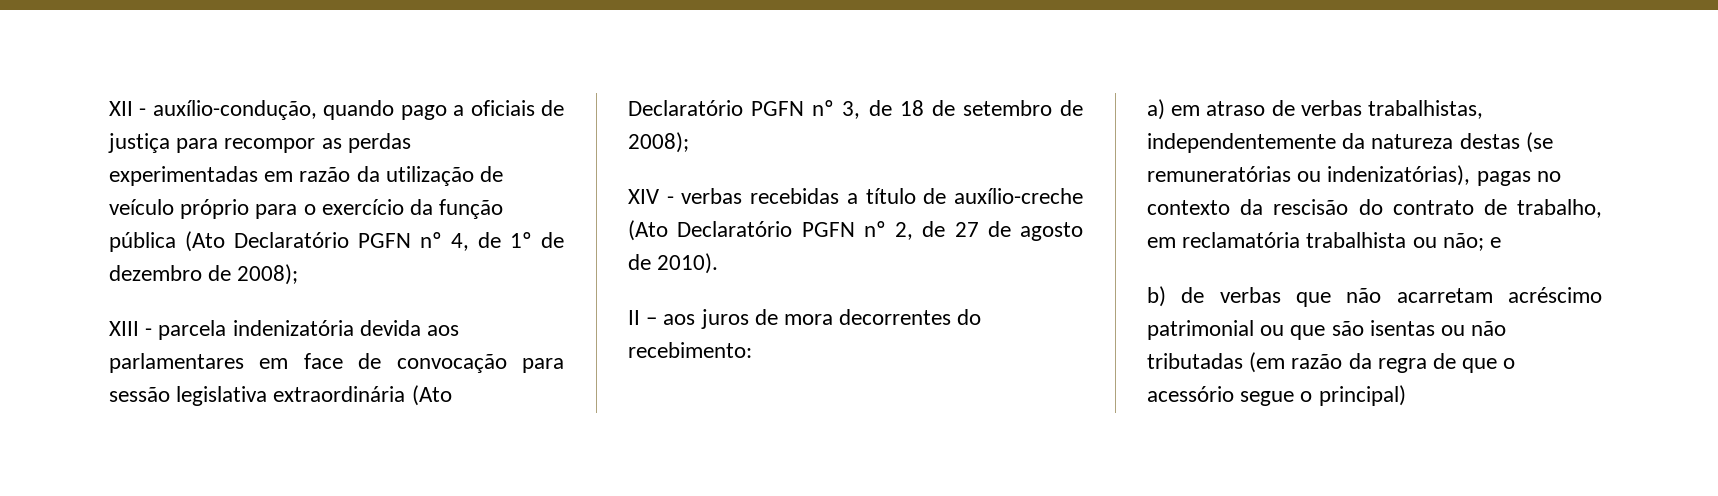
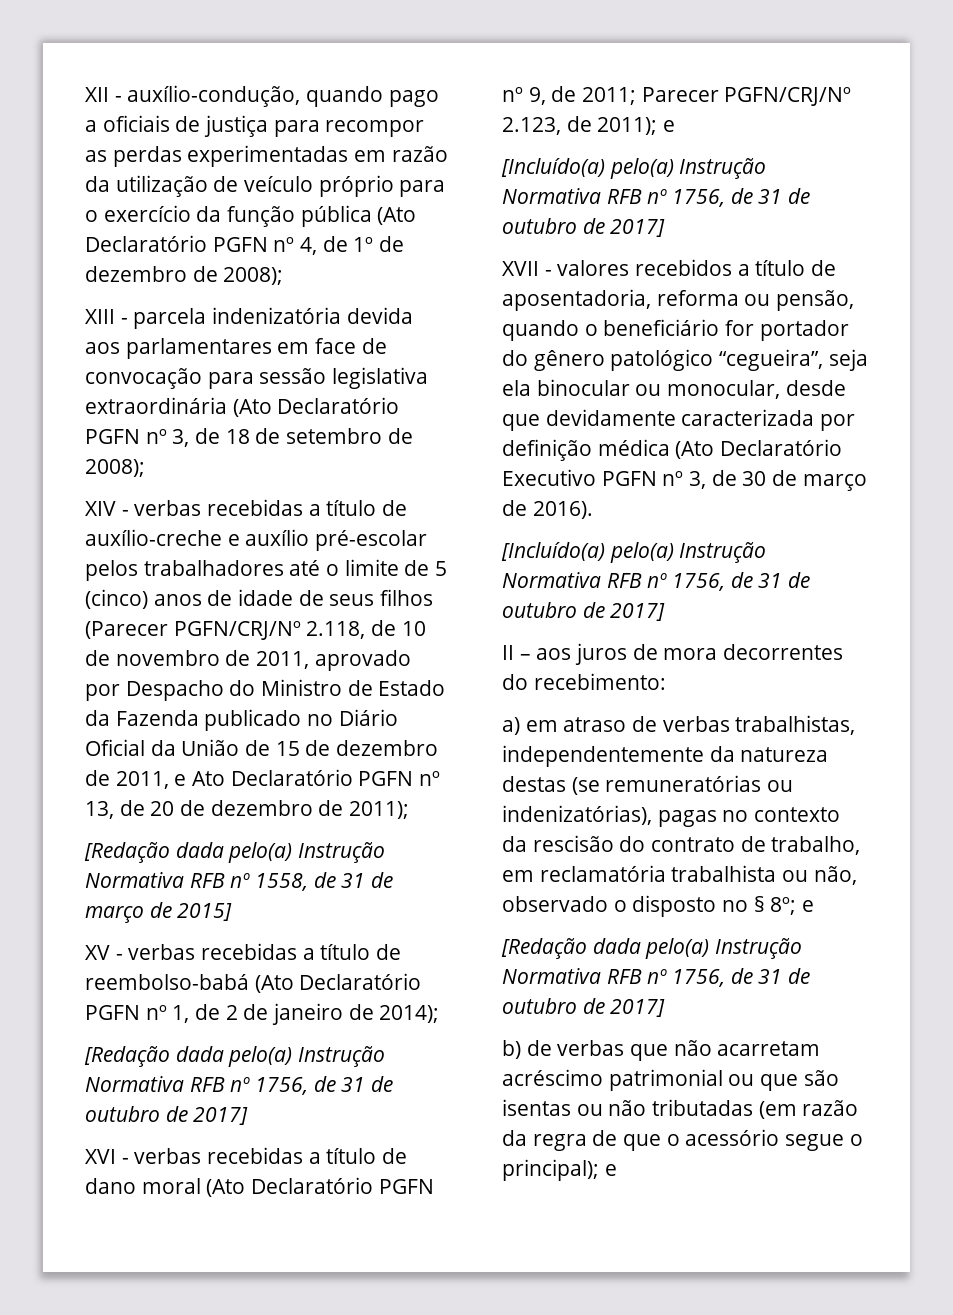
- XIV - verbas recebidas a título de auxílio-creche (Ato Declaratório PGFN nº 2, de 27 de agosto de 2010).
+ XIV - verbas recebidas a título de auxílio-creche e auxílio pré-escolar pelos trabalhadores até o limite de 5 (cinco) anos de idade de seus filhos (Parecer PGFN/CRJ/Nº 2.118, de 10 de novembro de 2011, aprovado por Despacho do Ministro de Estado da Fazenda publicado no Diário Oficial da União de 15 de dezembro de 2011, e Ato Declaratório PGFN nº 13, de 20 de dezembro de 2011);
+ [Redação dada pelo(a) Instrução Normativa RFB nº 1558, de 31 de março de 2015]
+ XV - verbas recebidas a título de reembolso-babá (Ato Declaratório PGFN nº 1, de 2 de janeiro de 2014);
+ [Redação dada pelo(a) Instrução Normativa RFB nº 1756, de 31 de outubro de 2017]
+ XVI - verbas recebidas a título de dano moral (Ato Declaratório PGFN nº 9, de 2011; Parecer PGFN/CRJ/Nº 2.123, de 2011); e
+ [Incluído(a) pelo(a) Instrução Normativa RFB nº 1756, de 31 de outubro de 2017]
+ XVII - valores recebidos a título de aposentadoria, reforma ou pensão, quando o beneficiário for portador do gênero patológico “cegueira”, seja ela binocular ou monocular, desde que devidamente caracterizada por definição médica (Ato Declaratório Executivo PGFN nº 3, de 30 de março de 2016).
+ [Incluído(a) pelo(a) Instrução Normativa RFB nº 1756, de 31 de outubro de 2017]
- a) em atraso de verbas trabalhistas, independentemente da natureza destas (se remuneratórias ou indenizatórias), pagas no contexto da rescisão do contrato de trabalho, em reclamatória trabalhista ou não; e
+ a) em atraso de verbas trabalhistas, independentemente da natureza destas (se remuneratórias ou indenizatórias), pagas no contexto da rescisão do contrato de trabalho, em reclamatória trabalhista ou não, observado o disposto no § 8º; e
+ [Redação dada pelo(a) Instrução Normativa RFB nº 1756, de 31 de outubro de 2017]
- b) de verbas que não acarretam acréscimo patrimonial ou que são isentas ou não tributadas (em razão da regra de que o acessório segue o principal)
+ b) de verbas que não acarretam acréscimo patrimonial ou que são isentas ou não tributadas (em razão da regra de que o acessório segue o principal); e

